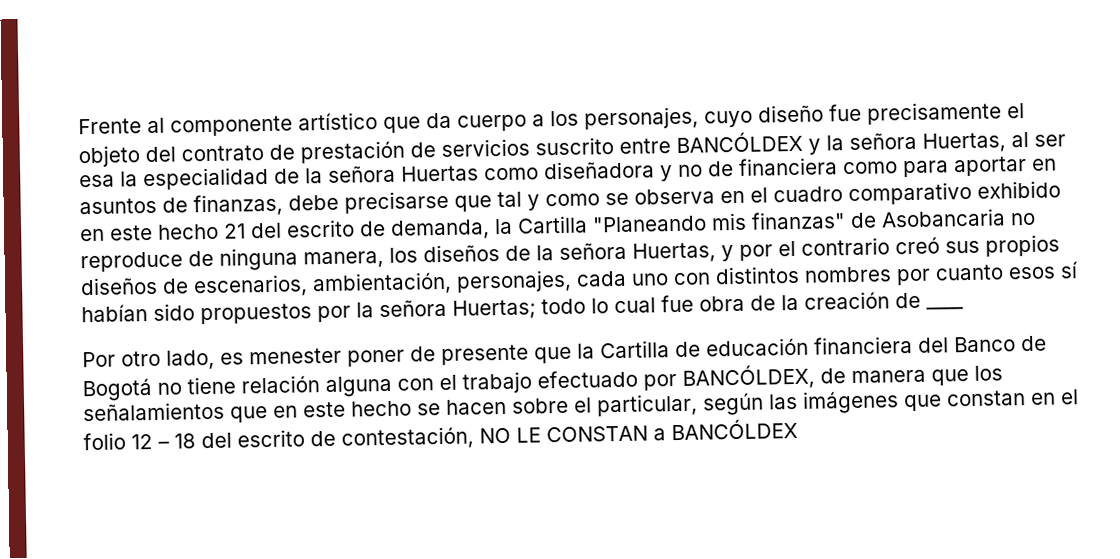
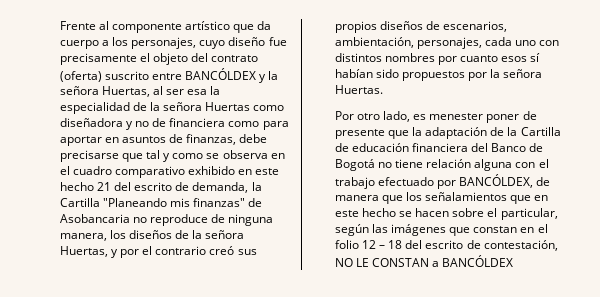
- Frente al componente artístico que da cuerpo a los personajes, cuyo diseño fue precisamente el objeto del contrato de prestación de servicios suscrito entre BANCÓLDEX y la señora Huertas, al ser esa la especialidad de la señora Huertas como diseñadora y no de financiera como para aportar en asuntos de finanzas, debe precisarse que tal y como se observa en el cuadro comparativo exhibido en este hecho 21 del escrito de demanda, la Cartilla "Planeando mis finanzas" de Asobancaria no reproduce de ninguna manera, los diseños de la señora Huertas, y por el contrario creó sus propios diseños de escenarios, ambientación, personajes, cada uno con distintos nombres por cuanto esos sí habían sido propuestos por la señora Huertas; todo lo cual fue obra de la creación de ____
+ Frente al componente artístico que da cuerpo a los personajes, cuyo diseño fue precisamente el objeto del contrato (oferta) suscrito entre BANCÓLDEX y la señora Huertas, al ser esa la especialidad de la señora Huertas como diseñadora y no de financiera como para aportar en asuntos de finanzas, debe precisarse que tal y como se observa en el cuadro comparativo exhibido en este hecho 21 del escrito de demanda, la Cartilla "Planeando mis finanzas" de Asobancaria no reproduce de ninguna manera, los diseños de la señora Huertas, y por el contrario creó sus propios diseños de escenarios, ambientación, personajes, cada uno con distintos nombres por cuanto esos sí habían sido propuestos por la señora Huertas.
- Por otro lado, es menester poner de presente que la Cartilla de educación financiera del Banco de Bogotá no tiene relación alguna con el trabajo efectuado por BANCÓLDEX, de manera que los señalamientos que en este hecho se hacen sobre el particular, según las imágenes que constan en el folio 12 – 18 del escrito de contestación, NO LE CONSTAN a BANCÓLDEX
+ Por otro lado, es menester poner de presente que la adaptación de la Cartilla de educación financiera del Banco de Bogotá no tiene relación alguna con el trabajo efectuado por BANCÓLDEX, de manera que los señalamientos que en este hecho se hacen sobre el particular, según las imágenes que constan en el folio 12 – 18 del escrito de contestación, NO LE CONSTAN a BANCÓLDEX

